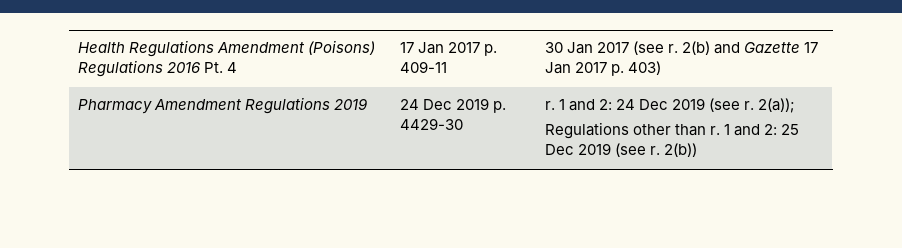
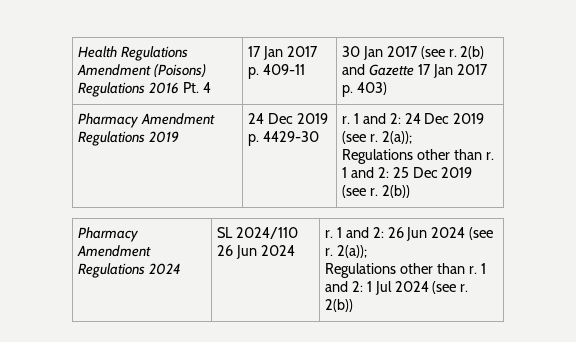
+ Pharmacy Amendment Regulations 2024 | SL 2024/110 26 Jun 2024 | r. 1 and 2: 26 Jun 2024 (see r. 2(a));
+ Regulations other than r. 1 and 2: 1 Jul 2024 (see r. 2(b))

